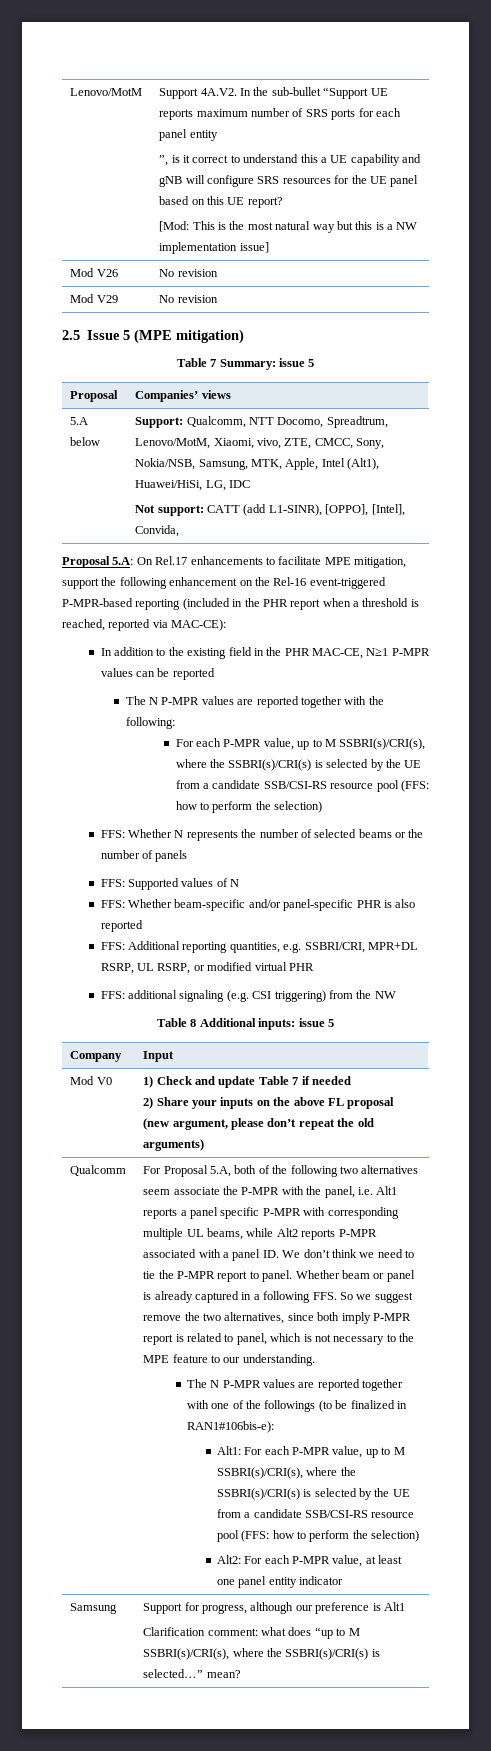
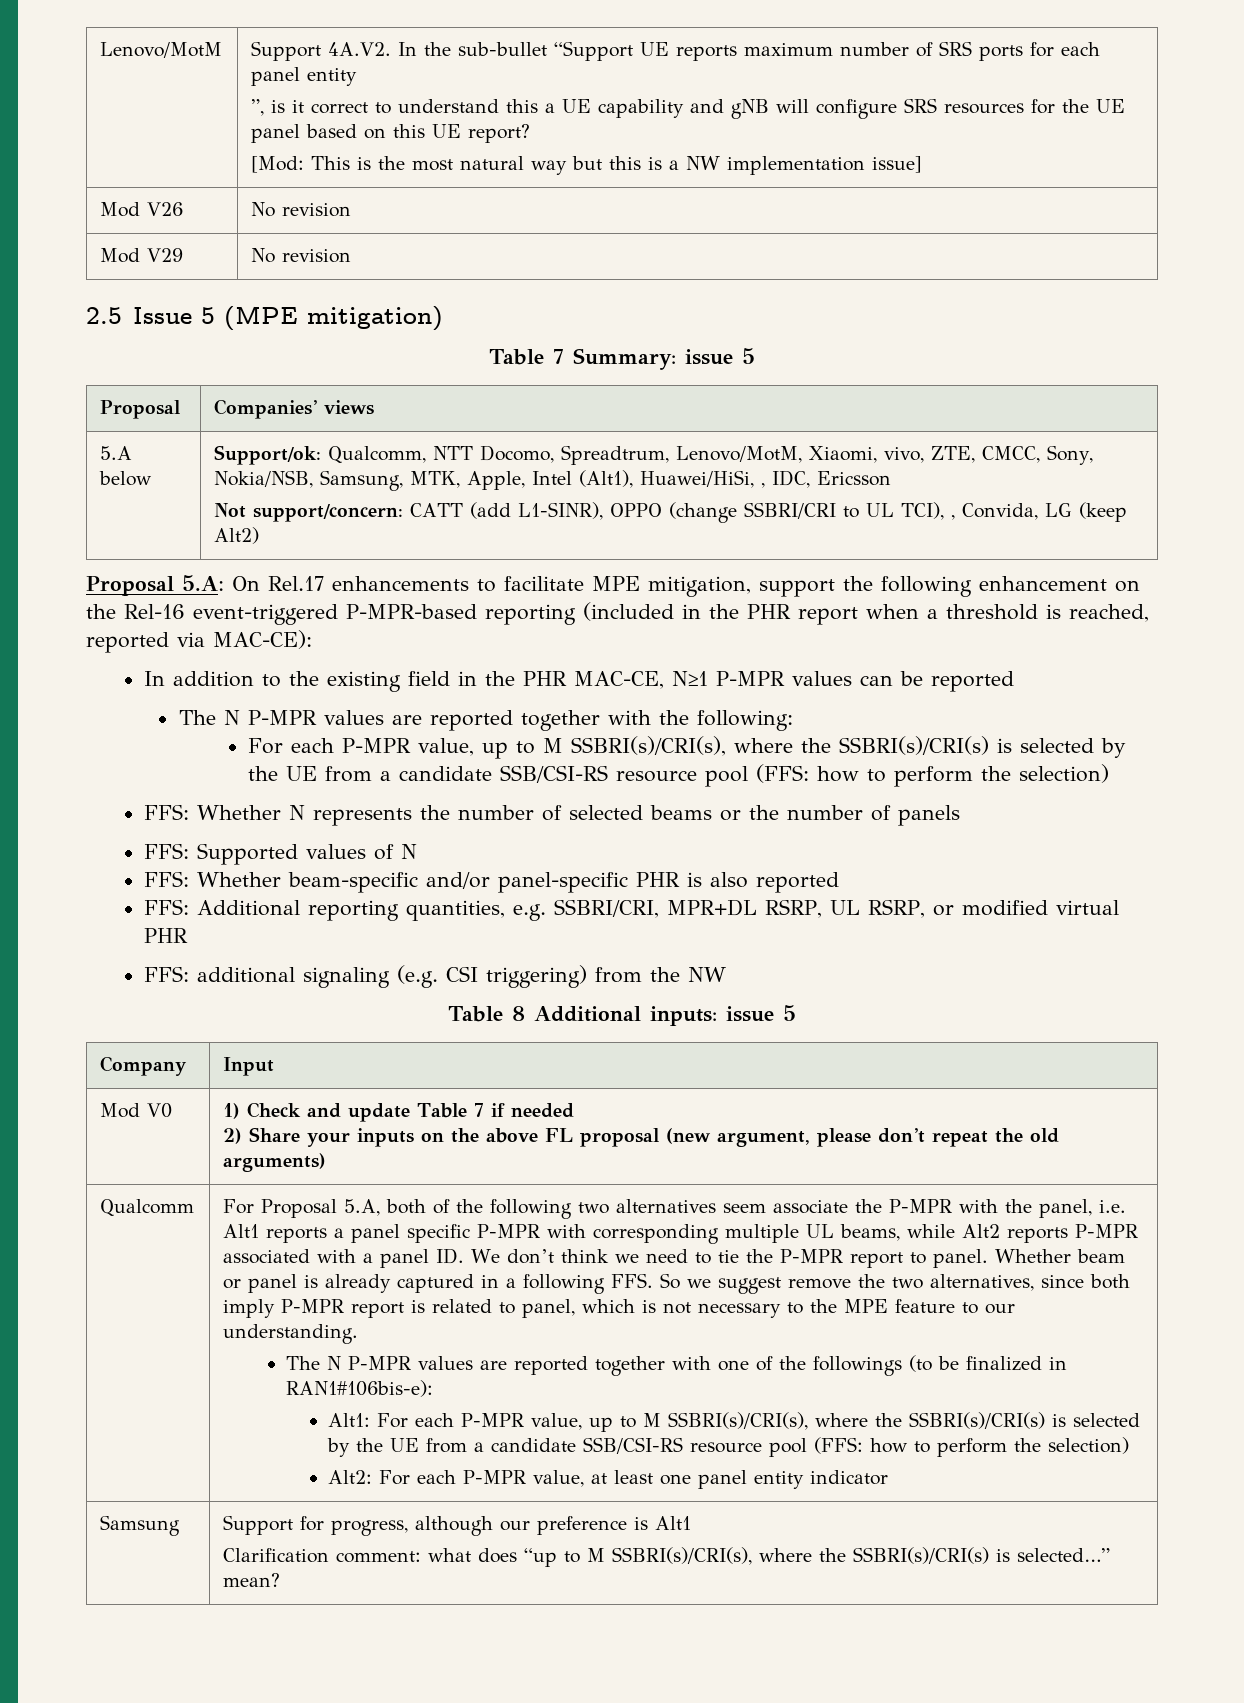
- 5.A below | Support: Qualcomm, NTT Docomo, Spreadtrum, Lenovo/MotM, Xiaomi, vivo, ZTE, CMCC, Sony, Nokia/NSB, Samsung, MTK, Apple, Intel (Alt1), Huawei/HiSi, LG, IDC
- Not support: CATT (add L1-SINR), [OPPO], [Intel], Convida,
+ 5.A below | Support/ok: Qualcomm, NTT Docomo, Spreadtrum, Lenovo/MotM, Xiaomi, vivo, ZTE, CMCC, Sony, Nokia/NSB, Samsung, MTK, Apple, Intel (Alt1), Huawei/HiSi, , IDC, Ericsson
+ Not support/concern: CATT (add L1-SINR), OPPO (change SSBRI/CRI to UL TCI), , Convida, LG (keep Alt2)

